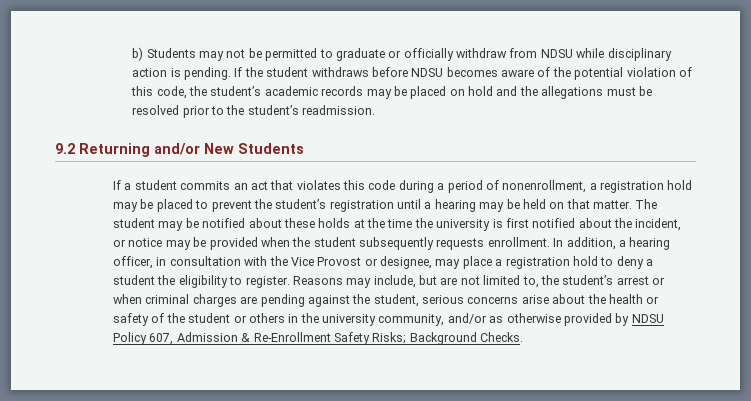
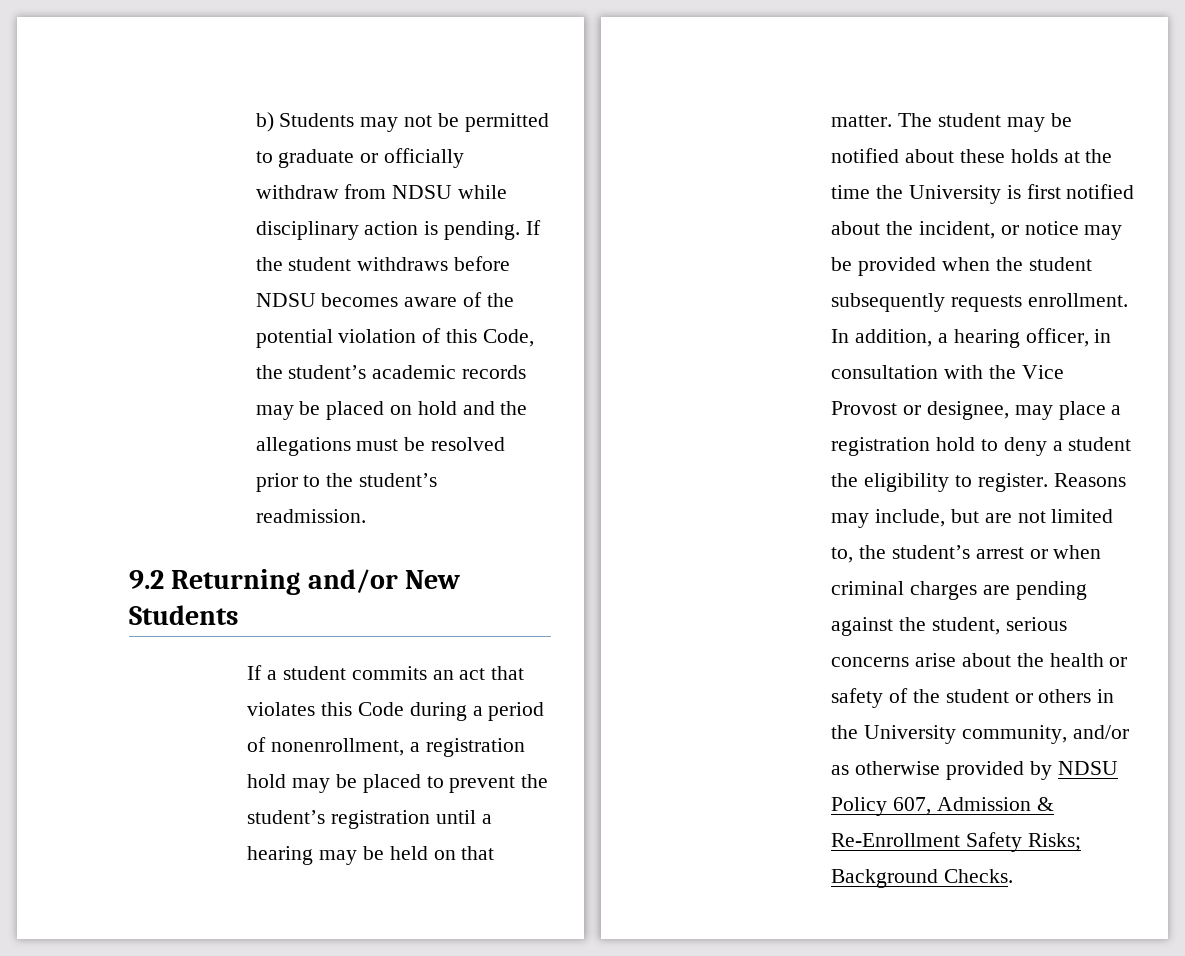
- If the student withdraws before NDSU becomes aware of the potential violation of this code, the student’s academic records may be placed on hold and the allegations must be resolved prior to the student’s readmission.
+ If the student withdraws before NDSU becomes aware of the potential violation of this Code, the student’s academic records may be placed on hold and the allegations must be resolved prior to the student’s readmission.
- If a student commits an act that violates this code during a period of nonenrollment, a registration hold may be placed to prevent the student’s registration until a hearing may be held on that matter.
+ If a student commits an act that violates this Code during a period of nonenrollment, a registration hold may be placed to prevent the student’s registration until a hearing may be held on that matter.
- The student may be notified about these holds at the time the university is first notified about the incident, or notice may be provided when the student subsequently requests enrollment.
+ The student may be notified about these holds at the time the University is first notified about the incident, or notice may be provided when the student subsequently requests enrollment.
- Reasons may include, but are not limited to, the student’s arrest or when criminal charges are pending against the student, serious concerns arise about the health or safety of the student or others in the university community, and/or as otherwise provided by NDSU Policy 607, Admission & Re-Enrollment Safety Risks; Background Checks.
+ Reasons may include, but are not limited to, the student’s arrest or when criminal charges are pending against the student, serious concerns arise about the health or safety of the student or others in the University community, and/or as otherwise provided by NDSU Policy 607, Admission & Re-Enrollment Safety Risks; Background Checks.

